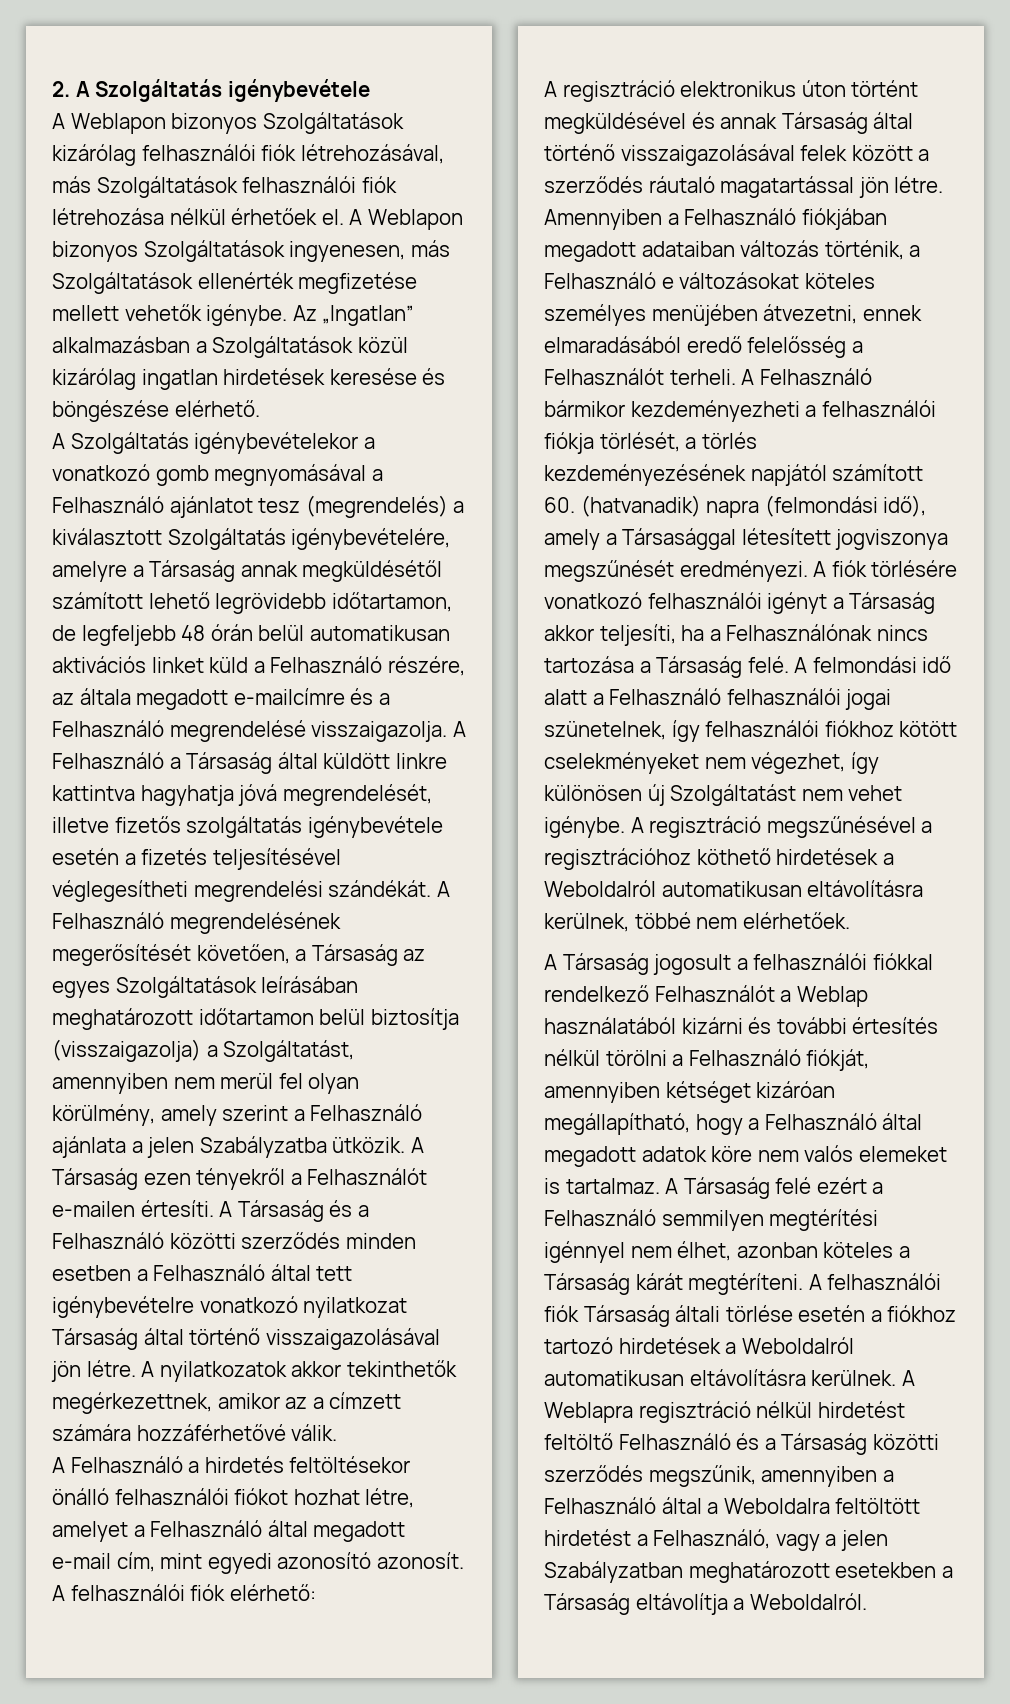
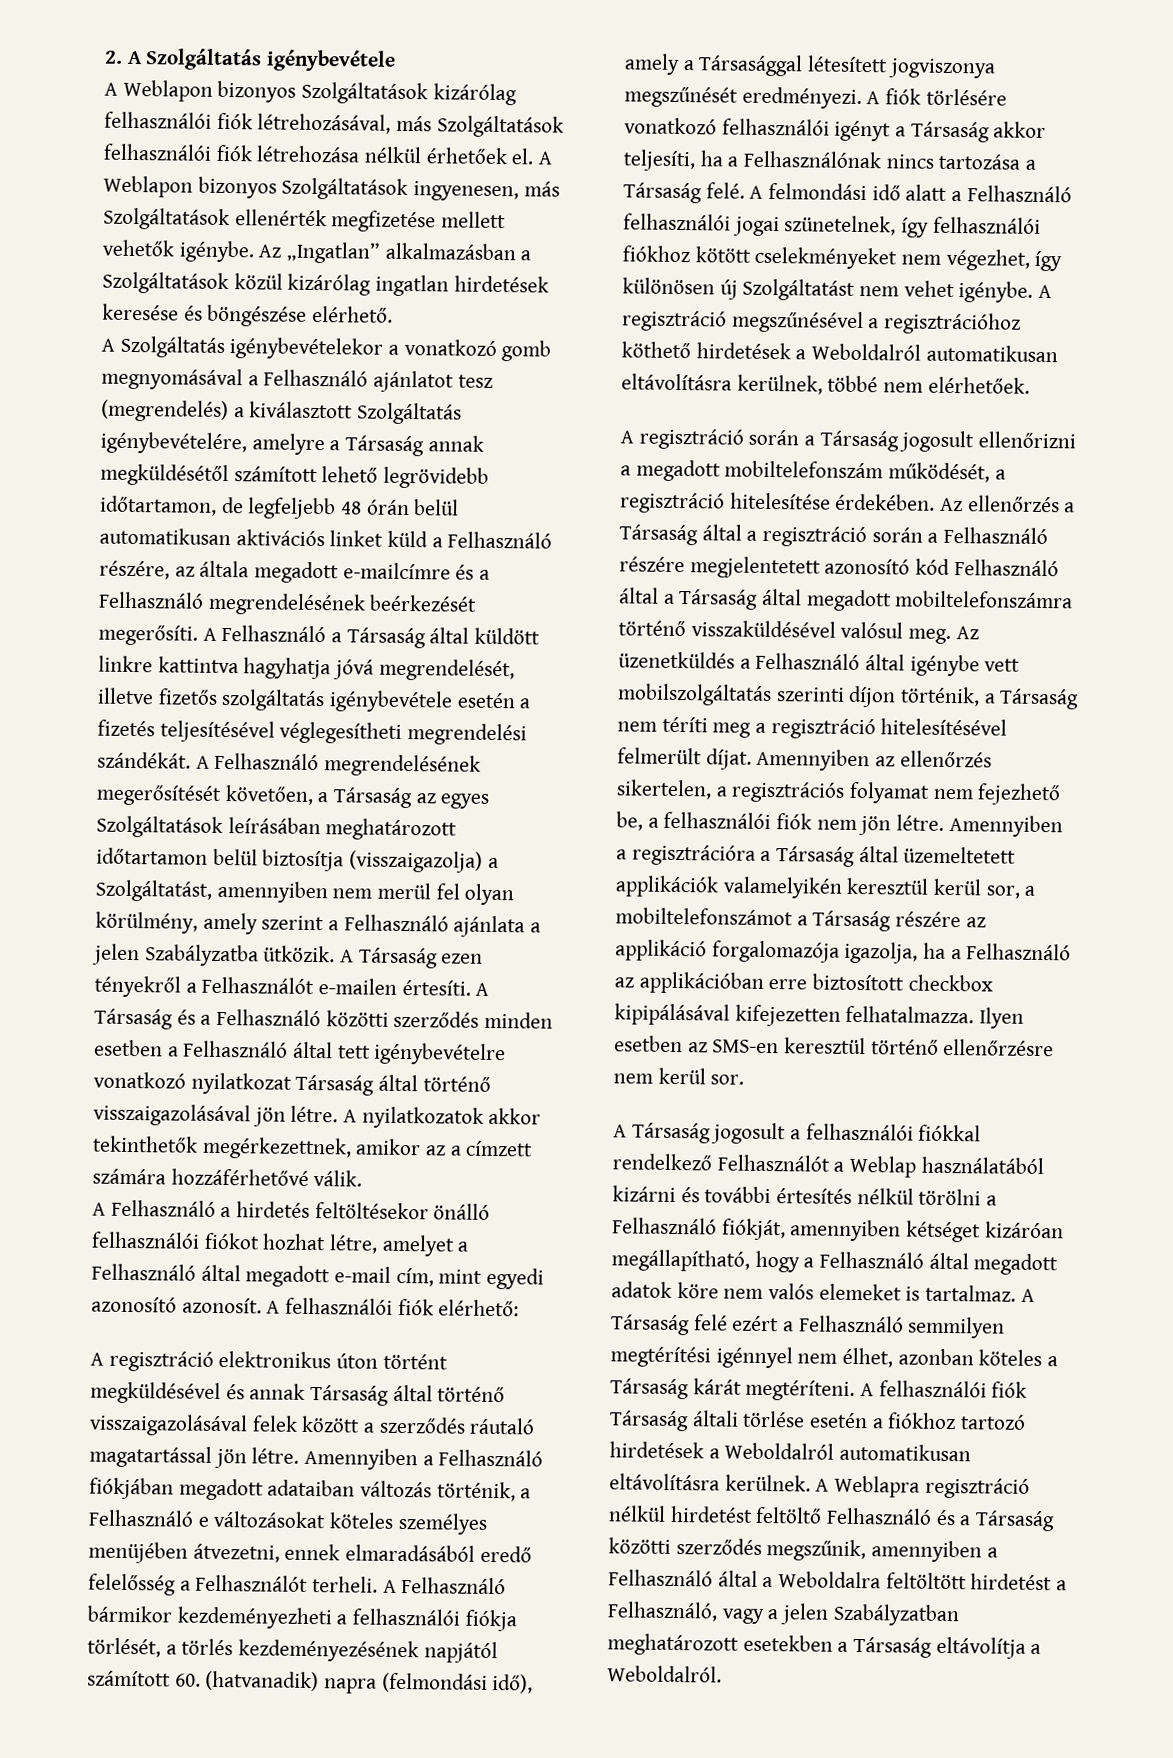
- A Szolgáltatás igénybevételekor a vonatkozó gomb megnyomásával a Felhasználó ajánlatot tesz (megrendelés) a kiválasztott Szolgáltatás igénybevételére, amelyre a Társaság annak megküldésétől számított lehető legrövidebb időtartamon, de legfeljebb 48 órán belül automatikusan aktivációs linket küld a Felhasználó részére, az általa megadott e-mailcímre és a Felhasználó megrendelésé visszaigazolja.
+ A Szolgáltatás igénybevételekor a vonatkozó gomb megnyomásával a Felhasználó ajánlatot tesz (megrendelés) a kiválasztott Szolgáltatás igénybevételére, amelyre a Társaság annak megküldésétől számított lehető legrövidebb időtartamon, de legfeljebb 48 órán belül automatikusan aktivációs linket küld a Felhasználó részére, az általa megadott e-mailcímre és a Felhasználó megrendelésének beérkezését megerősíti.
+ A regisztráció során a Társaság jogosult ellenőrizni a megadott mobiltelefonszám működését, a regisztráció hitelesítése érdekében. Az ellenőrzés a Társaság által a regisztráció során a Felhasználó részére megjelentetett azonosító kód Felhasználó által a Társaság által megadott mobiltelefonszámra történő visszaküldésével valósul meg. Az üzenetküldés a Felhasználó által igénybe vett mobilszolgáltatás szerinti díjon történik, a Társaság nem téríti meg a regisztráció hitelesítésével felmerült díjat. Amennyiben az ellenőrzés sikertelen, a regisztrációs folyamat nem fejezhető be, a felhasználói fiók nem jön létre. Amennyiben a regisztrációra a Társaság által üzemeltetett applikációk valamelyikén keresztül kerül sor, a mobiltelefonszámot a Társaság részére az applikáció forgalomazója igazolja, ha a Felhasználó az applikációban erre biztosított checkbox kipipálásával kifejezetten felhatalmazza. Ilyen esetben az SMS-en keresztül történő ellenőrzésre nem kerül sor.

